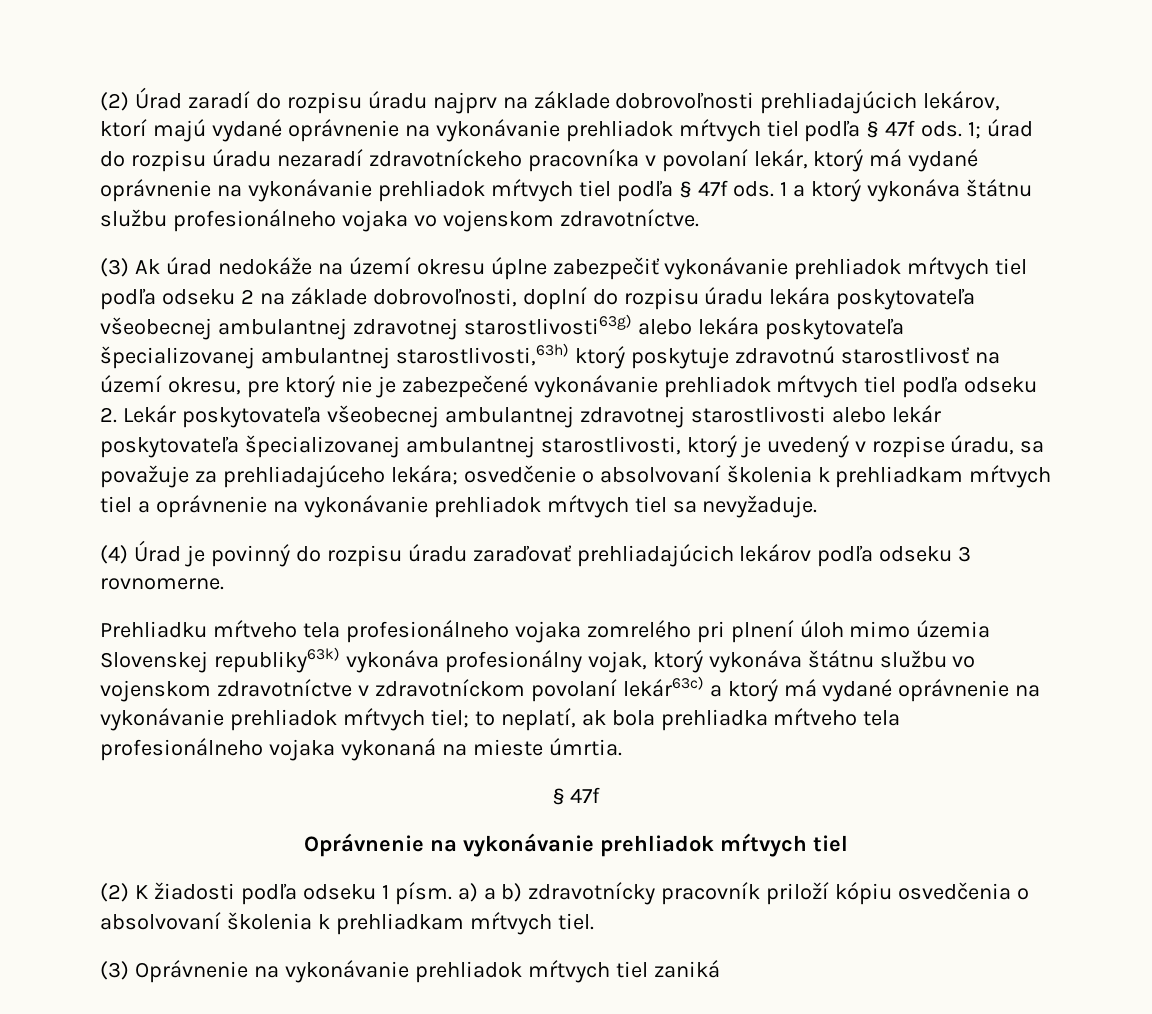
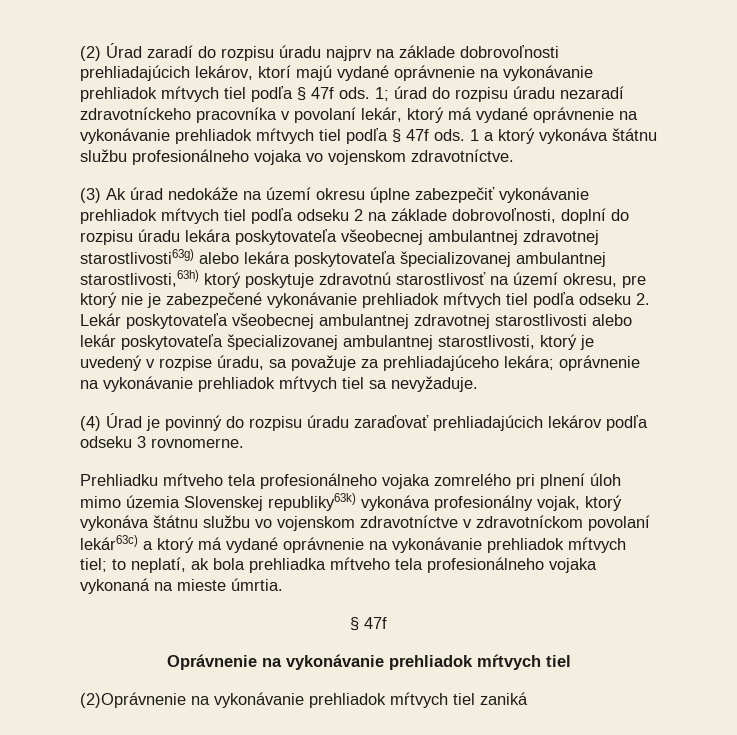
- osvedčenie o absolvovaní školenia k prehliadkam mŕtvych tiel a oprávnenie na vykonávanie prehliadok mŕtvych tiel sa nevyžaduje.
+ oprávnenie na vykonávanie prehliadok mŕtvych tiel sa nevyžaduje.
- (2) K žiadosti podľa odseku 1 písm. a) a b) zdravotnícky pracovník priloží kópiu osvedčenia o absolvovaní školenia k prehliadkam mŕtvych tiel.
- (3) Oprávnenie na vykonávanie prehliadok mŕtvych tiel zaniká
+ (2)Oprávnenie na vykonávanie prehliadok mŕtvych tiel zaniká

